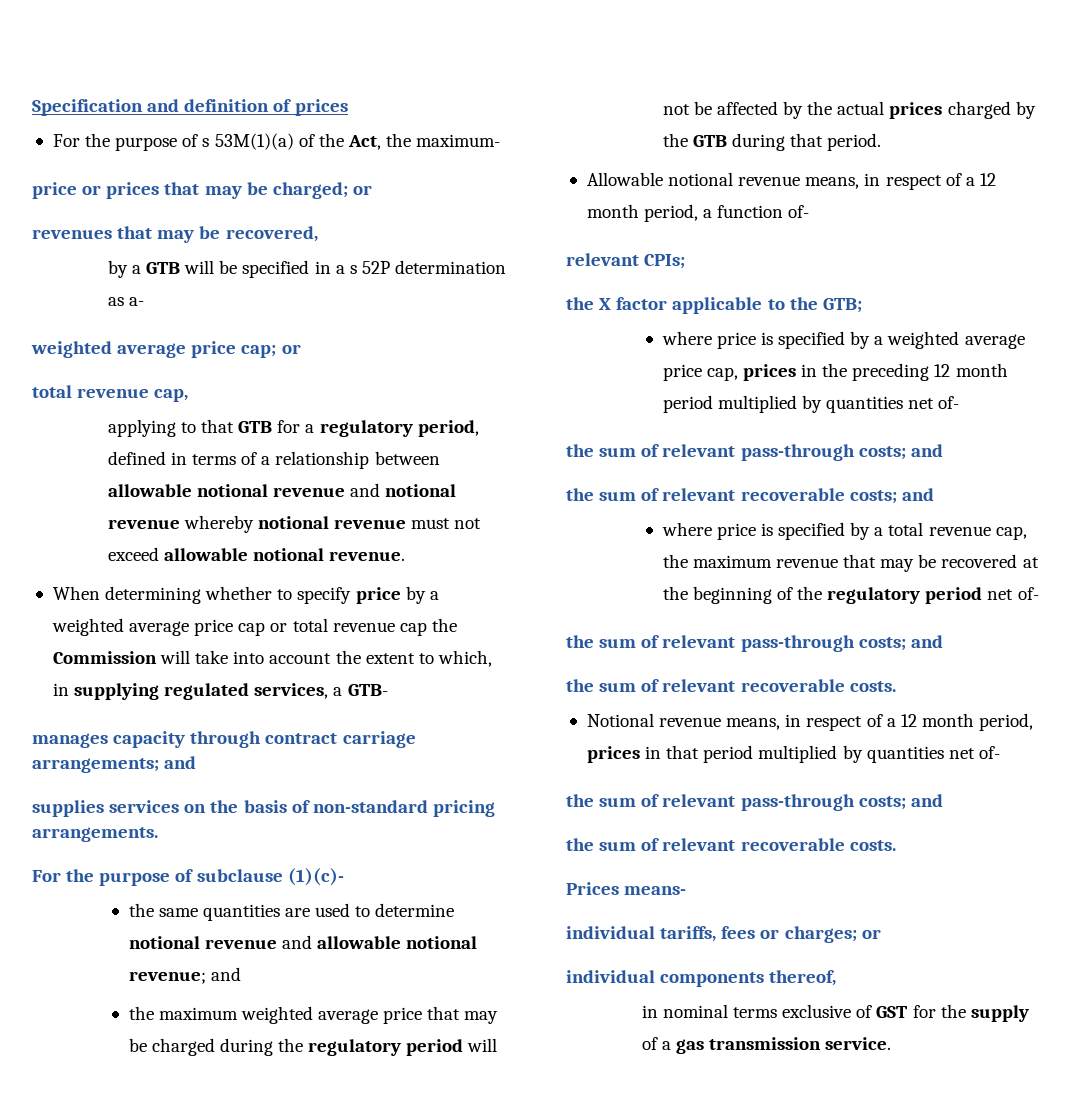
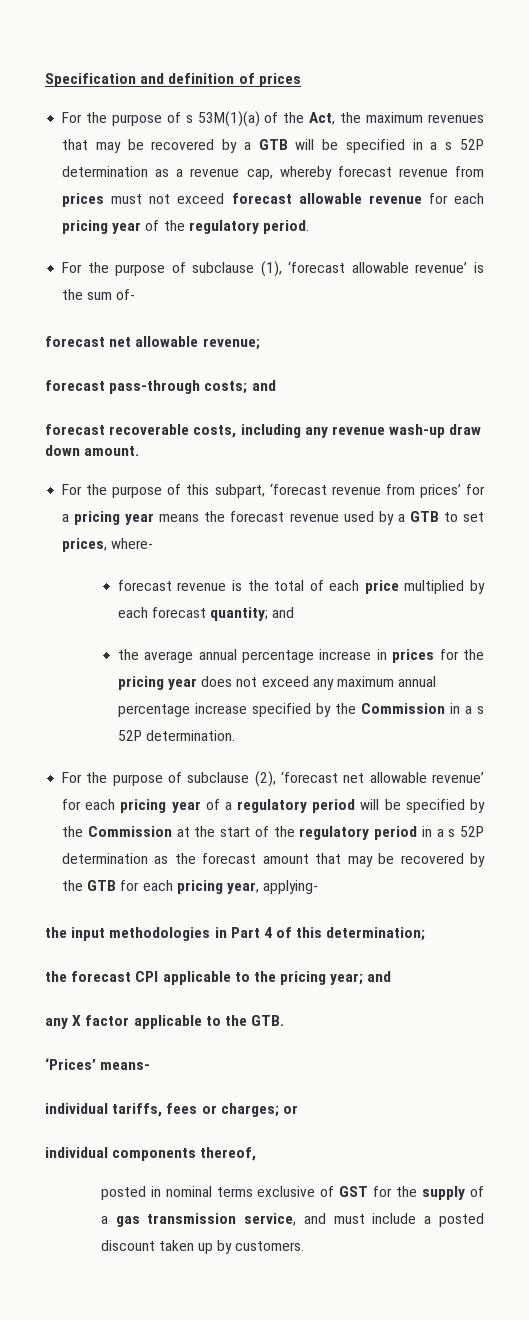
- For the purpose of s 53M(1)(a) of the Act, the maximum-
- price or prices that may be charged; or
- revenues that may be recovered,
- by a GTB will be specified in a s 52P determination as a-
- weighted average price cap; or
- total revenue cap,
- applying to that GTB for a regulatory period, defined in terms of a relationship between allowable notional revenue and notional revenue whereby notional revenue must not exceed allowable notional revenue.
- When determining whether to specify price by a weighted average price cap or total revenue cap the Commission will take into account the extent to which, in supplying regulated services, a GTB-
- manages capacity through contract carriage arrangements; and
- supplies services on the basis of non-standard pricing arrangements.
- For the purpose of subclause (1)(c)-
- the same quantities are used to determine notional revenue and allowable notional revenue; and
- the maximum weighted average price that may be charged during the regulatory period will not be affected by the actual prices charged by the GTB during that period.
- Allowable notional revenue means, in respect of a 12 month period, a function of-
- relevant CPIs;
- the X factor applicable to the GTB;
- where price is specified by a weighted average price cap, prices in the preceding 12 month period multiplied by quantities net of-
- the sum of relevant pass-through costs; and
- the sum of relevant recoverable costs; and
- where price is specified by a total revenue cap, the maximum revenue that may be recovered at the beginning of the regulatory period net of-
- the sum of relevant pass-through costs; and
- the sum of relevant recoverable costs.
- Notional revenue means, in respect of a 12 month period, prices in that period multiplied by quantities net of-
- the sum of relevant pass-through costs; and
- the sum of relevant recoverable costs.
- Prices means-
+ For the purpose of s 53M(1)(a) of the Act, the maximum revenues that may be recovered by a GTB will be specified in a s 52P determination as a revenue cap, whereby forecast revenue from prices must not exceed forecast allowable revenue for each pricing year of the regulatory period.
+ For the purpose of subclause (1), ‘forecast allowable revenue’ is the sum of-
+ forecast net allowable revenue;
+ forecast pass-through costs; and
+ forecast recoverable costs, including any revenue wash-up draw down amount.
+ For the purpose of this subpart, ‘forecast revenue from prices’ for a pricing year means the forecast revenue used by a GTB to set prices, where-
+ forecast revenue is the total of each price multiplied by each forecast quantity; and
+ the average annual percentage increase in prices for the pricing year does not exceed any maximum annual percentage increase specified by the Commission in a s 52P determination.
+ For the purpose of subclause (2), ‘forecast net allowable revenue’ for each pricing year of a regulatory period will be specified by the Commission at the start of the regulatory period in a s 52P determination as the forecast amount that may be recovered by the GTB for each pricing year, applying-
+ the input methodologies in Part 4 of this determination;
+ the forecast CPI applicable to the pricing year; and
+ any X factor applicable to the GTB.
+ ‘Prices’ means-
- in nominal terms exclusive of GST for the supply of a gas transmission service.
+ posted in nominal terms exclusive of GST for the supply of a gas transmission service, and must include a posted discount taken up by customers.

